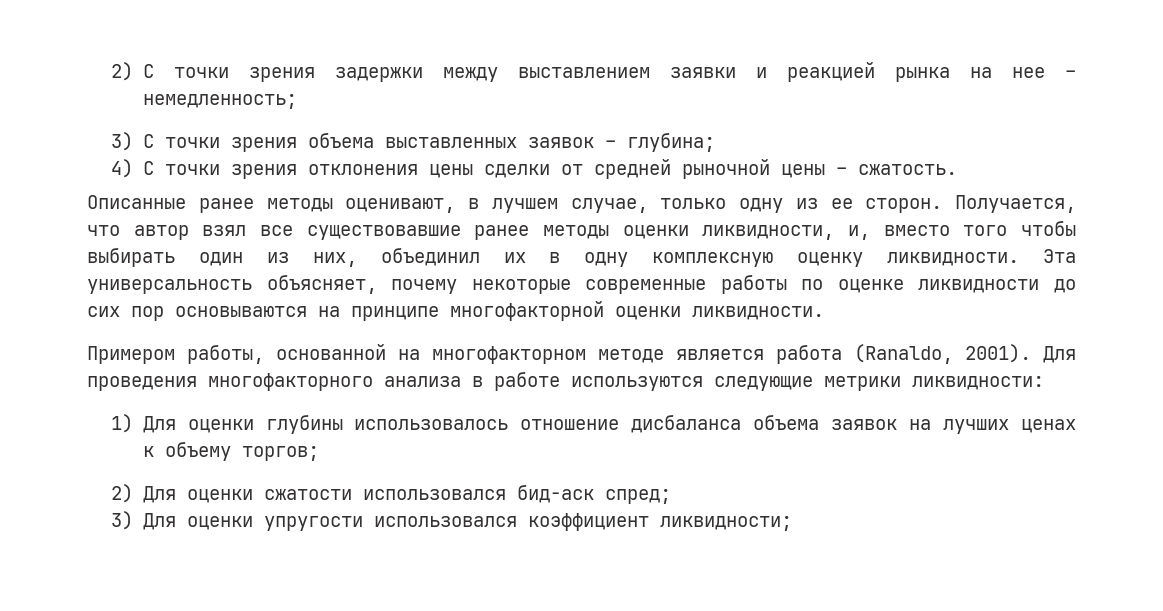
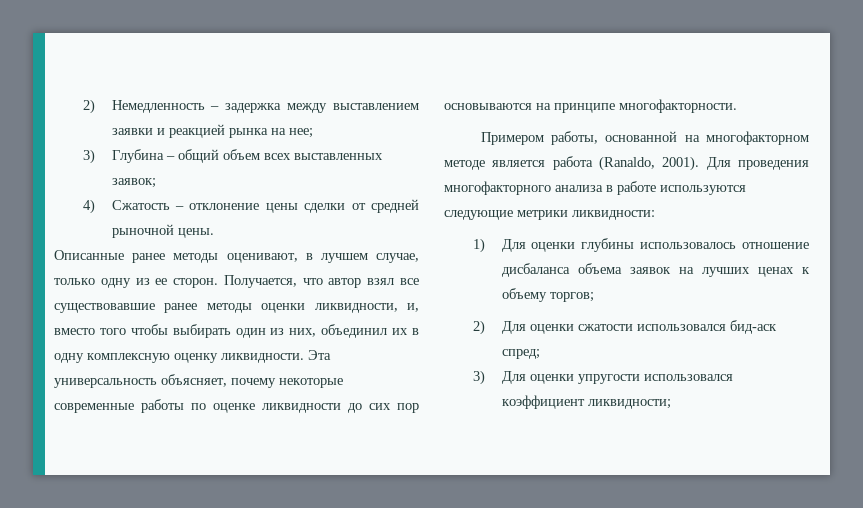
- 2) С точки зрения задержки между выставлением заявки и реакцией рынка на нее – немедленность;
- 3) С точки зрения объема выставленных заявок – глубина;
- 4) С точки зрения отклонения цены сделки от средней рыночной цены – сжатость.
+ 2) Немедленность – задержка между выставлением заявки и реакцией рынка на нее;
+ 3) Глубина – общий объем всех выставленных заявок;
+ 4) Сжатость – отклонение цены сделки от средней рыночной цены.
- Эта универсальность объясняет, почему некоторые современные работы по оценке ликвидности до сих пор основываются на принципе многофакторной оценки ликвидности.
+ Эта универсальность объясняет, почему некоторые современные работы по оценке ликвидности до сих пор основываются на принципе многофакторности.

